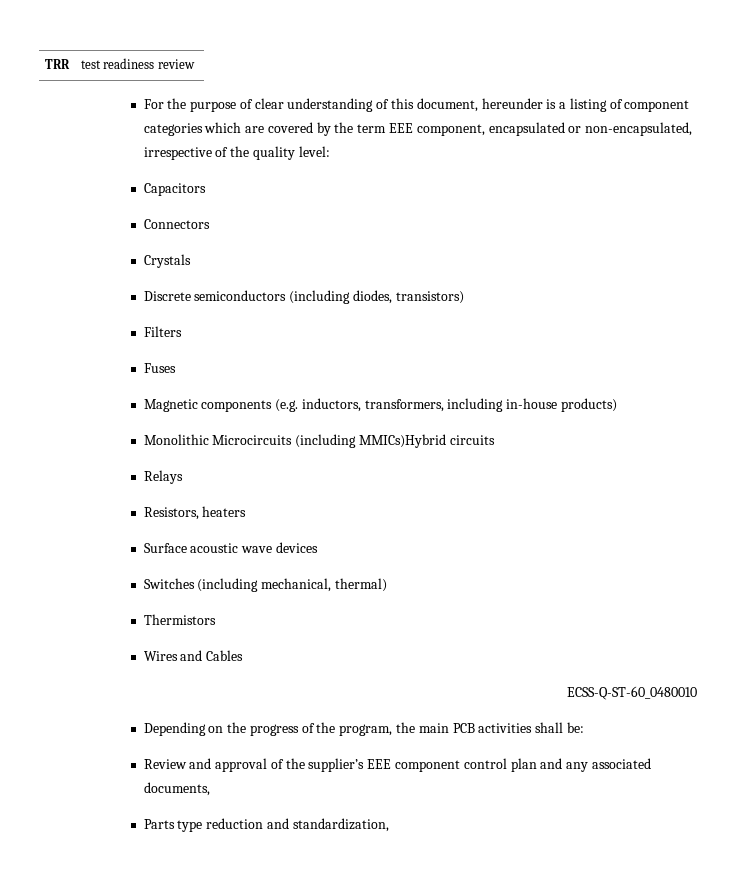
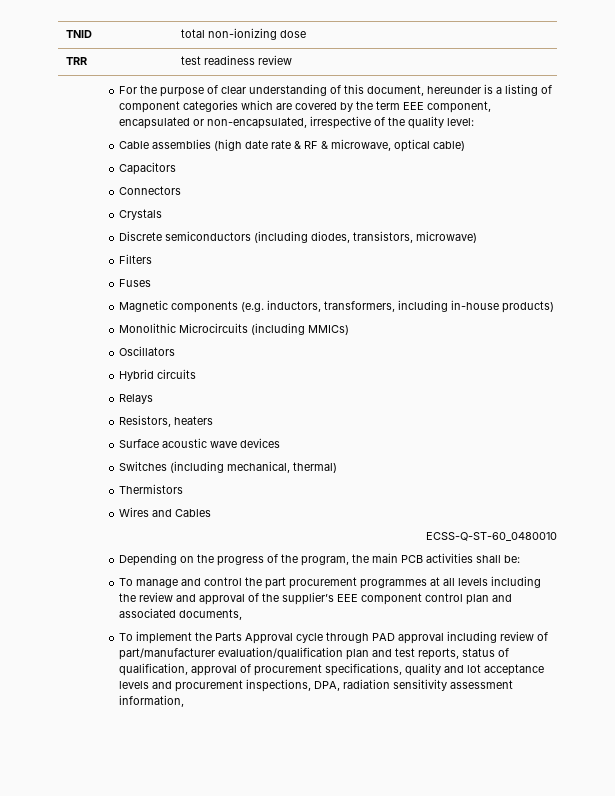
+ TNID | total non-ionizing dose
+ Cable assemblies (high date rate & RF & microwave, optical cable)
- Discrete semiconductors (including diodes, transistors)
+ Discrete semiconductors (including diodes, transistors, microwave)
- Monolithic Microcircuits (including MMICs)Hybrid circuits
+ Monolithic Microcircuits (including MMICs)
+ Oscillators
+ Hybrid circuits
- Review and approval of the supplier’s EEE component control plan and any associated documents,
+ To manage and control the part procurement programmes at all levels including the review and approval of the supplier’s EEE component control plan and associated documents,
- Parts type reduction and standardization,
+ To implement the Parts Approval cycle through PAD approval including review of part/manufacturer evaluation/qualification plan and test reports, status of qualification, approval of procurement specifications, quality and lot acceptance levels and procurement inspections, DPA, radiation sensitivity assessment information,

